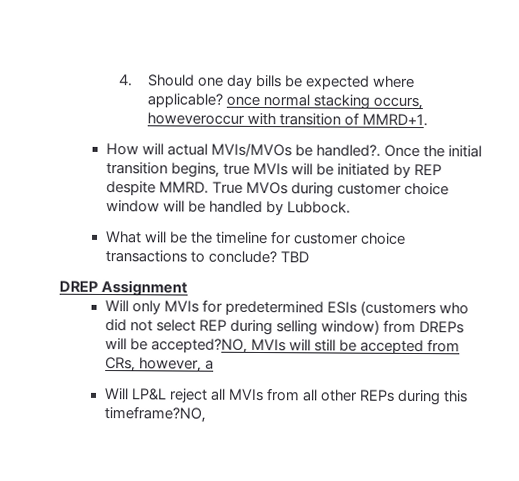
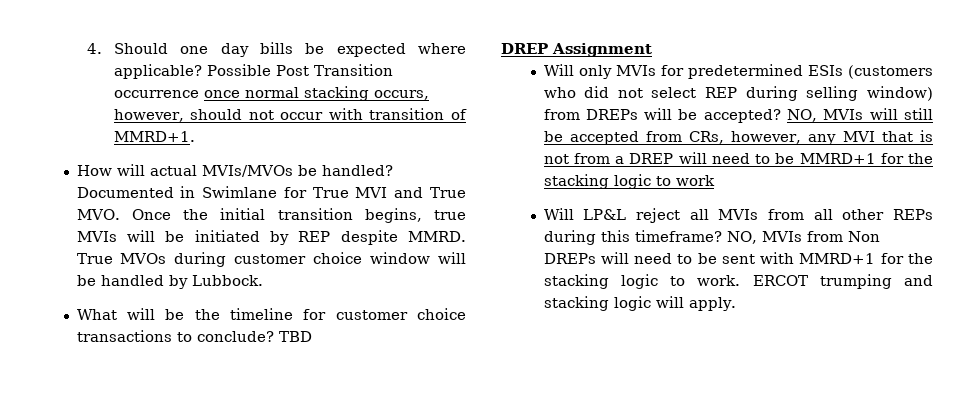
- 4. Should one day bills be expected where applicable? once normal stacking occurs, howeveroccur with transition of MMRD+1.
+ 4. Should one day bills be expected where applicable? Possible Post Transition occurrence once normal stacking occurs, however, should not occur with transition of MMRD+1.
- How will actual MVIs/MVOs be handled?. Once the initial transition begins, true MVIs will be initiated by REP despite MMRD.
+ How will actual MVIs/MVOs be handled? Documented in Swimlane for True MVI and True MVO. Once the initial transition begins, true MVIs will be initiated by REP despite MMRD.
- Will only MVIs for predetermined ESIs (customers who did not select REP during selling window) from DREPs will be accepted?NO, MVIs will still be accepted from CRs, however, a
+ Will only MVIs for predetermined ESIs (customers who did not select REP during selling window) from DREPs will be accepted? NO, MVIs will still be accepted from CRs, however, any MVI that is not from a DREP will need to be MMRD+1 for the stacking logic to work
- Will LP&L reject all MVIs from all other REPs during this timeframe?NO,
+ Will LP&L reject all MVIs from all other REPs during this timeframe? NO, MVIs from Non DREPs will need to be sent with MMRD+1 for the stacking logic to work. ERCOT trumping and stacking logic will apply.

